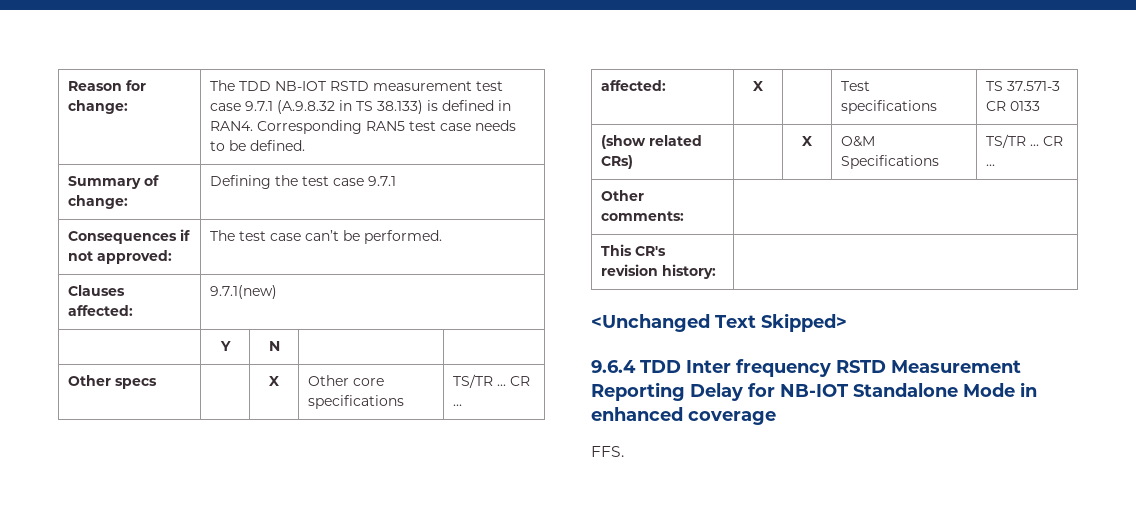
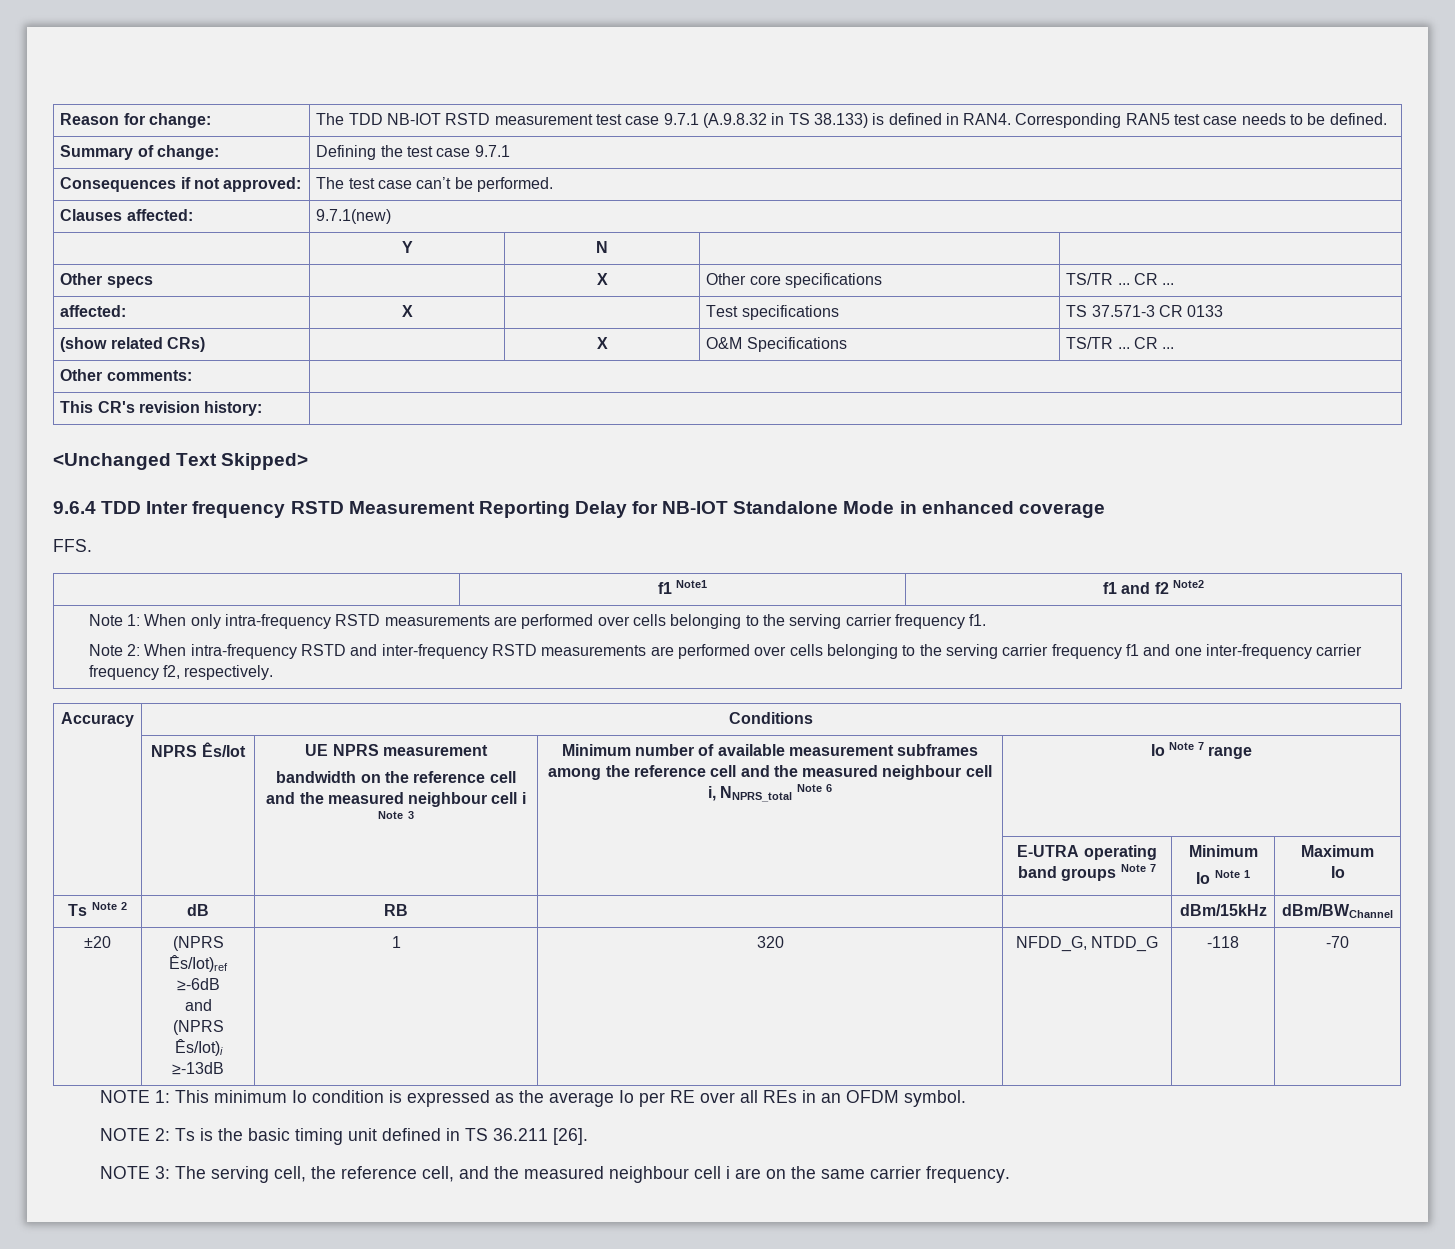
+ | f1 Note1 | f1 and f2 Note2
+ Note 1: When only intra-frequency RSTD measurements are performed over cells belonging to the serving carrier frequency f1.
+ Note 2: When intra-frequency RSTD and inter-frequency RSTD measurements are performed over cells belonging to the serving carrier frequency f1 and one inter-frequency carrier frequency f2, respectively.
+ Accuracy | Conditions
+ | NPRS Ês/Iot | UE NPRS measurement
+ bandwidth on the reference cell and the measured neighbour cell i Note 3 | Minimum number of available measurement subframes among the reference cell and the measured neighbour cell i, NNPRS_total Note 6 | Io Note 7 range
+ | | | | E-UTRA operating band groups Note 7 | Minimum
+ Io Note 1 | Maximum
+ Io
+ Ts Note 2 | dB | RB | | | dBm/15kHz | dBm/BWChannel
+ ±20 | (NPRS Ês/Iot)ref ≥-6dB
+ and
+ (NPRS Ês/Iot)i ≥-13dB | 1 | 320 | NFDD_G, NTDD_G | -118 | -70
+ NOTE 1: This minimum Io condition is expressed as the average Io per RE over all REs in an OFDM symbol.
+ NOTE 2: Ts is the basic timing unit defined in TS 36.211 [26].
+ NOTE 3: The serving cell, the reference cell, and the measured neighbour cell i are on the same carrier frequency.

